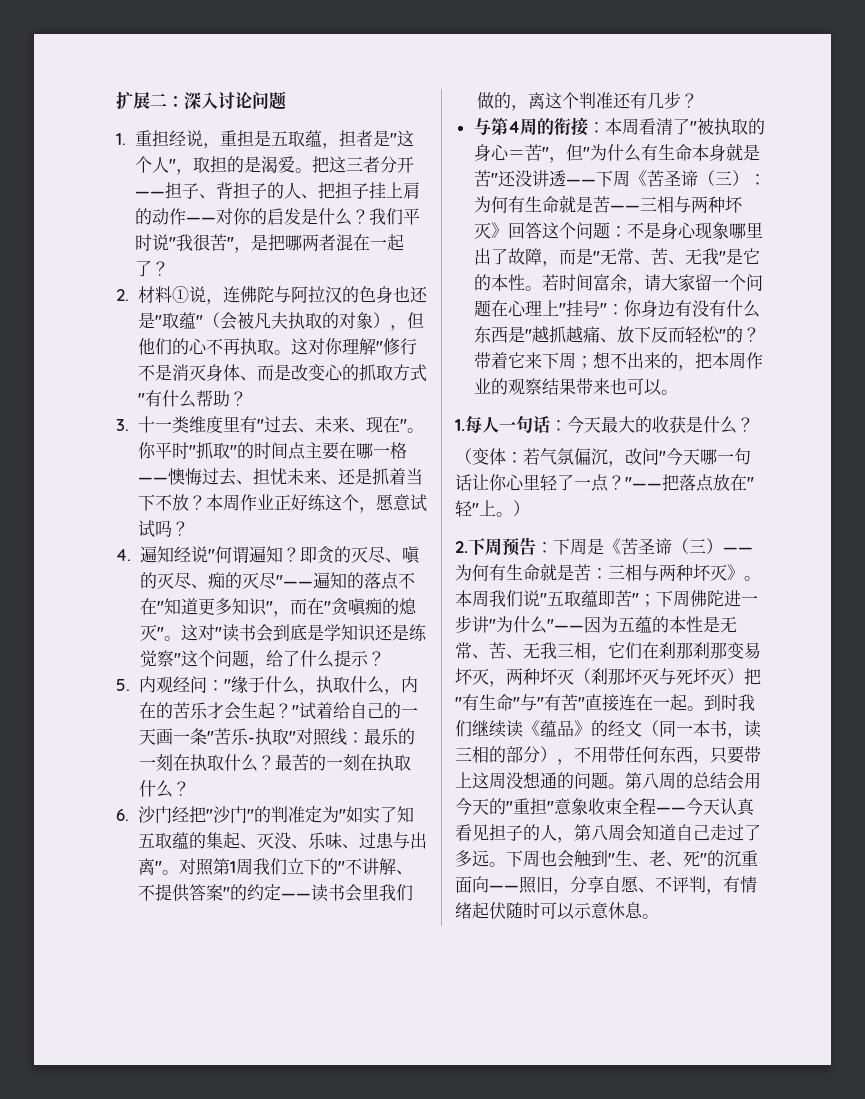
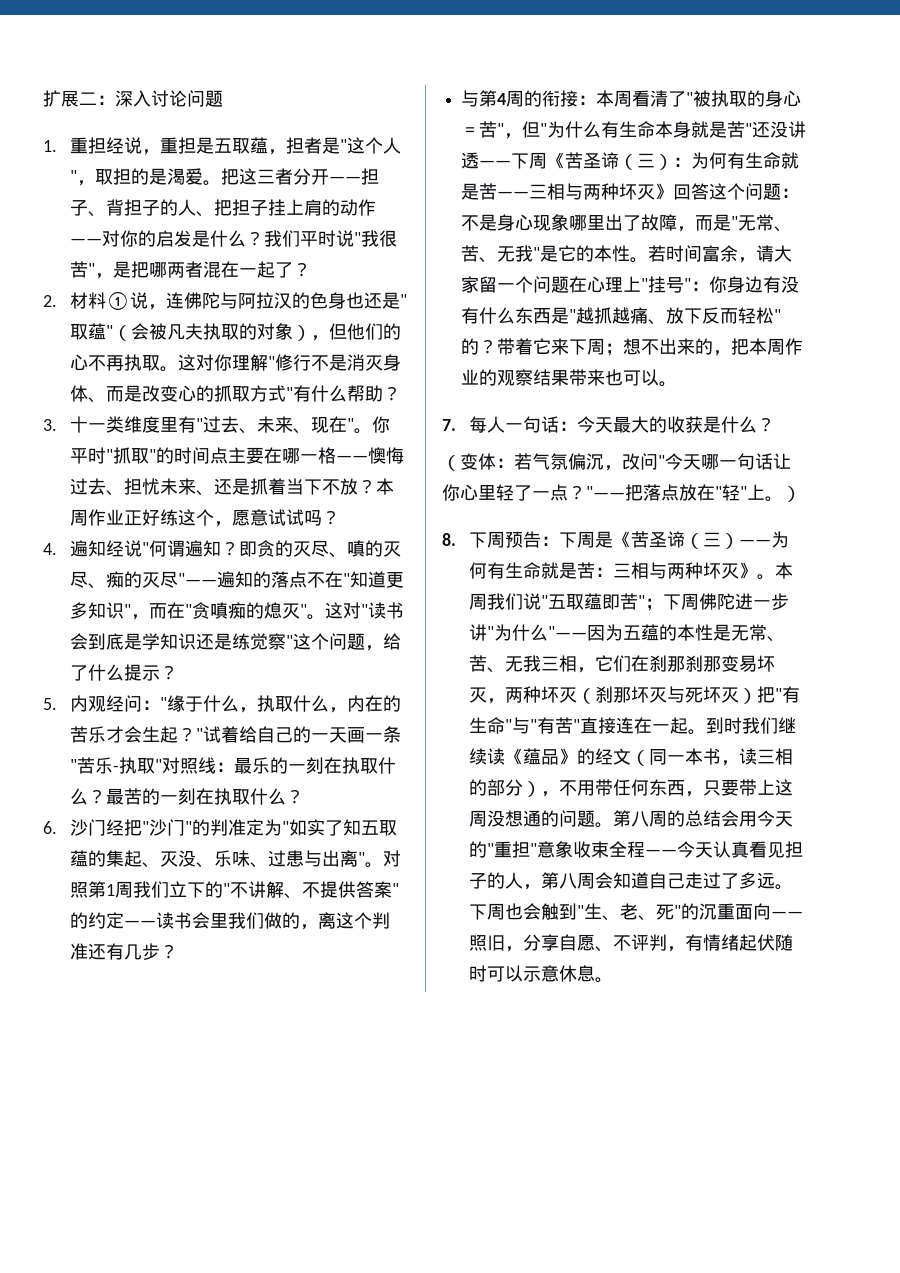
- 1.每人一句话：今天最大的收获是什么？
+ 7.每人一句话：今天最大的收获是什么？
- 2.下周预告：下周是《苦圣谛（三）——为何有生命就是苦：三相与两种坏灭》。
+ 8.下周预告：下周是《苦圣谛（三）——为何有生命就是苦：三相与两种坏灭》。

